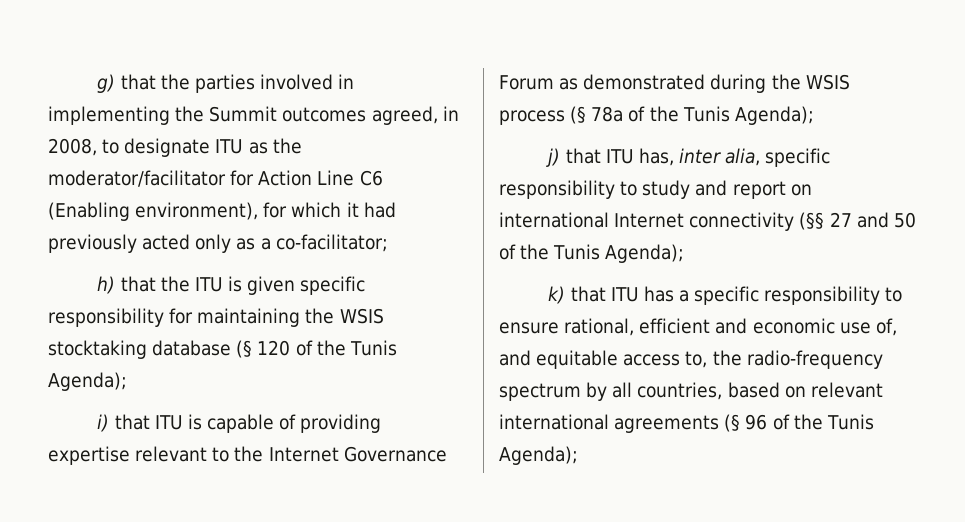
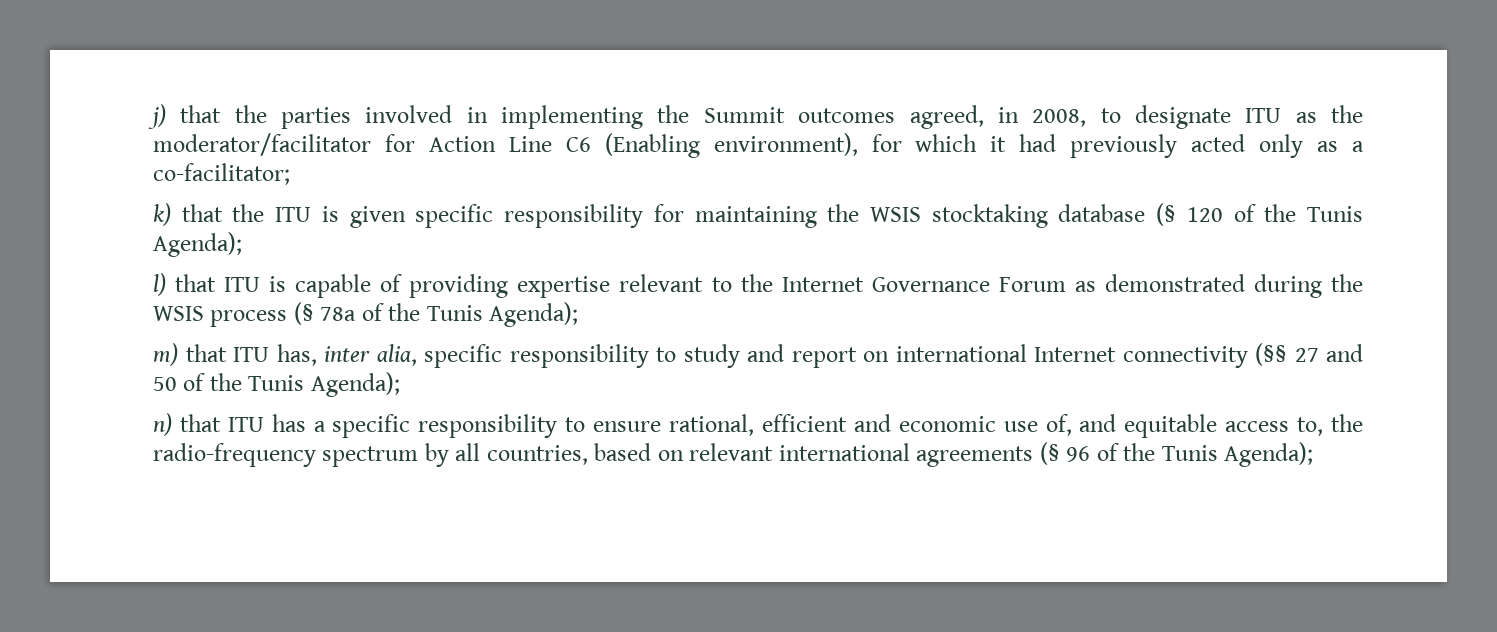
- g) that the parties involved in implementing the Summit outcomes agreed, in 2008, to designate ITU as the moderator/facilitator for Action Line C6 (Enabling environment), for which it had previously acted only as a co-facilitator;
+ j) that the parties involved in implementing the Summit outcomes agreed, in 2008, to designate ITU as the moderator/facilitator for Action Line C6 (Enabling environment), for which it had previously acted only as a co-facilitator;
- h) that the ITU is given specific responsibility for maintaining the WSIS stocktaking database (§ 120 of the Tunis Agenda);
+ k) that the ITU is given specific responsibility for maintaining the WSIS stocktaking database (§ 120 of the Tunis Agenda);
- i) that ITU is capable of providing expertise relevant to the Internet Governance Forum as demonstrated during the WSIS process (§ 78a of the Tunis Agenda);
+ l) that ITU is capable of providing expertise relevant to the Internet Governance Forum as demonstrated during the WSIS process (§ 78a of the Tunis Agenda);
- j) that ITU has, inter alia, specific responsibility to study and report on international Internet connectivity (§§ 27 and 50 of the Tunis Agenda);
+ m) that ITU has, inter alia, specific responsibility to study and report on international Internet connectivity (§§ 27 and 50 of the Tunis Agenda);
- k) that ITU has a specific responsibility to ensure rational, efficient and economic use of, and equitable access to, the radio-frequency spectrum by all countries, based on relevant international agreements (§ 96 of the Tunis Agenda);
+ n) that ITU has a specific responsibility to ensure rational, efficient and economic use of, and equitable access to, the radio-frequency spectrum by all countries, based on relevant international agreements (§ 96 of the Tunis Agenda);

